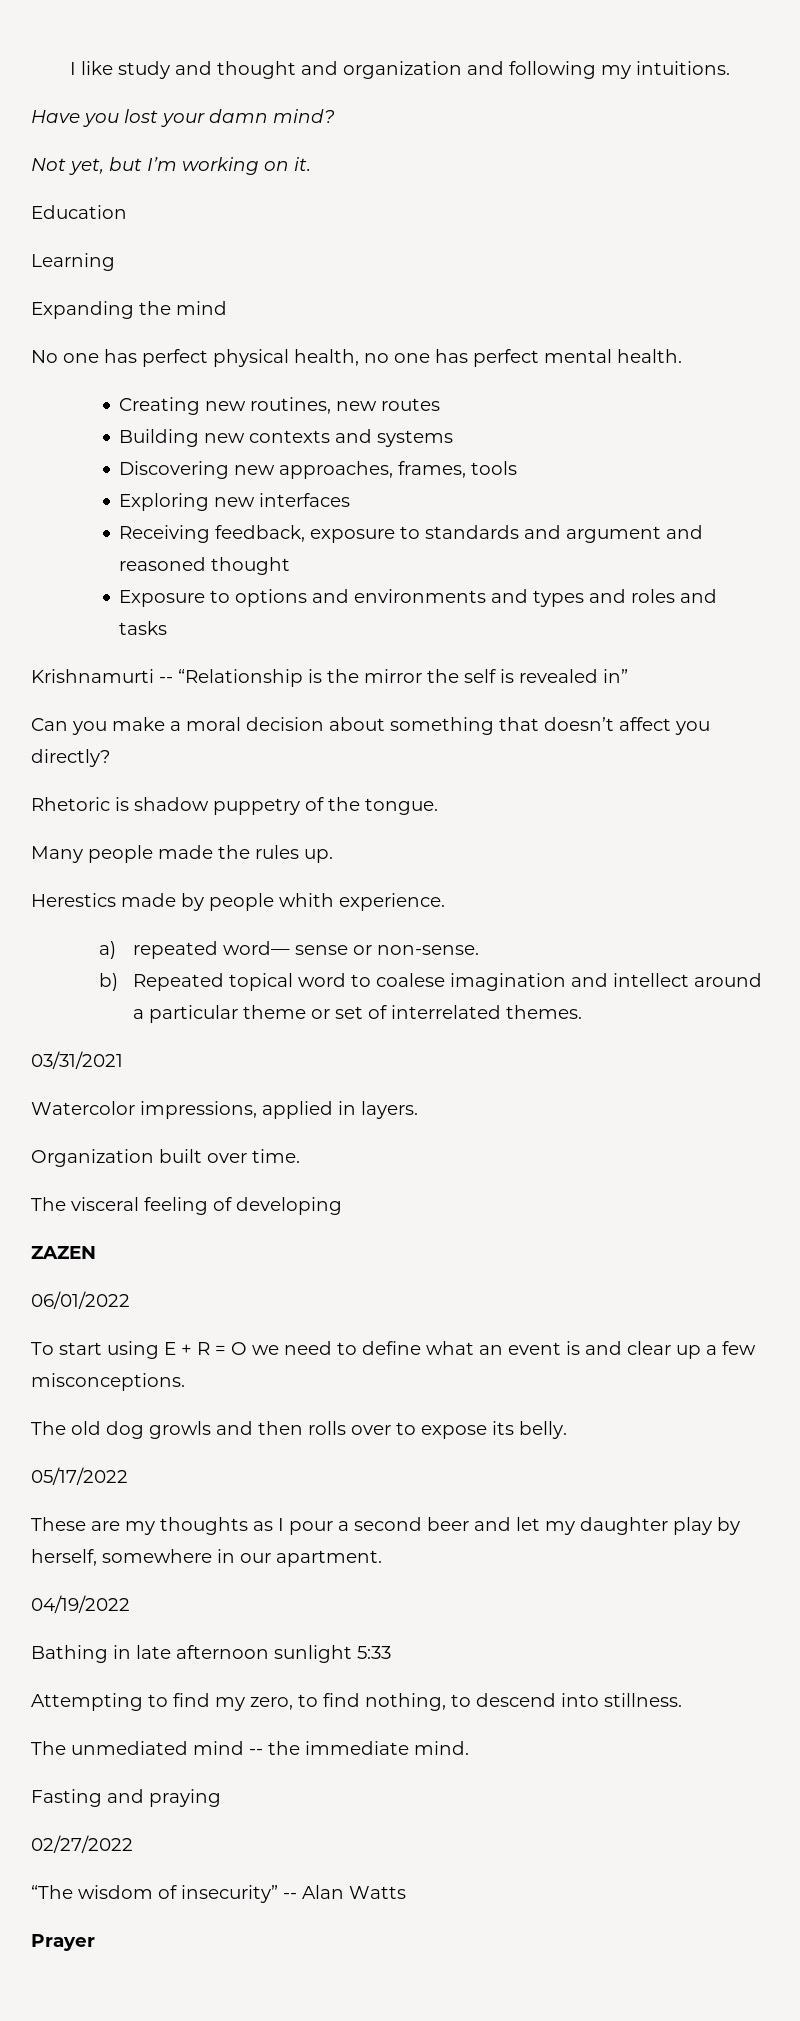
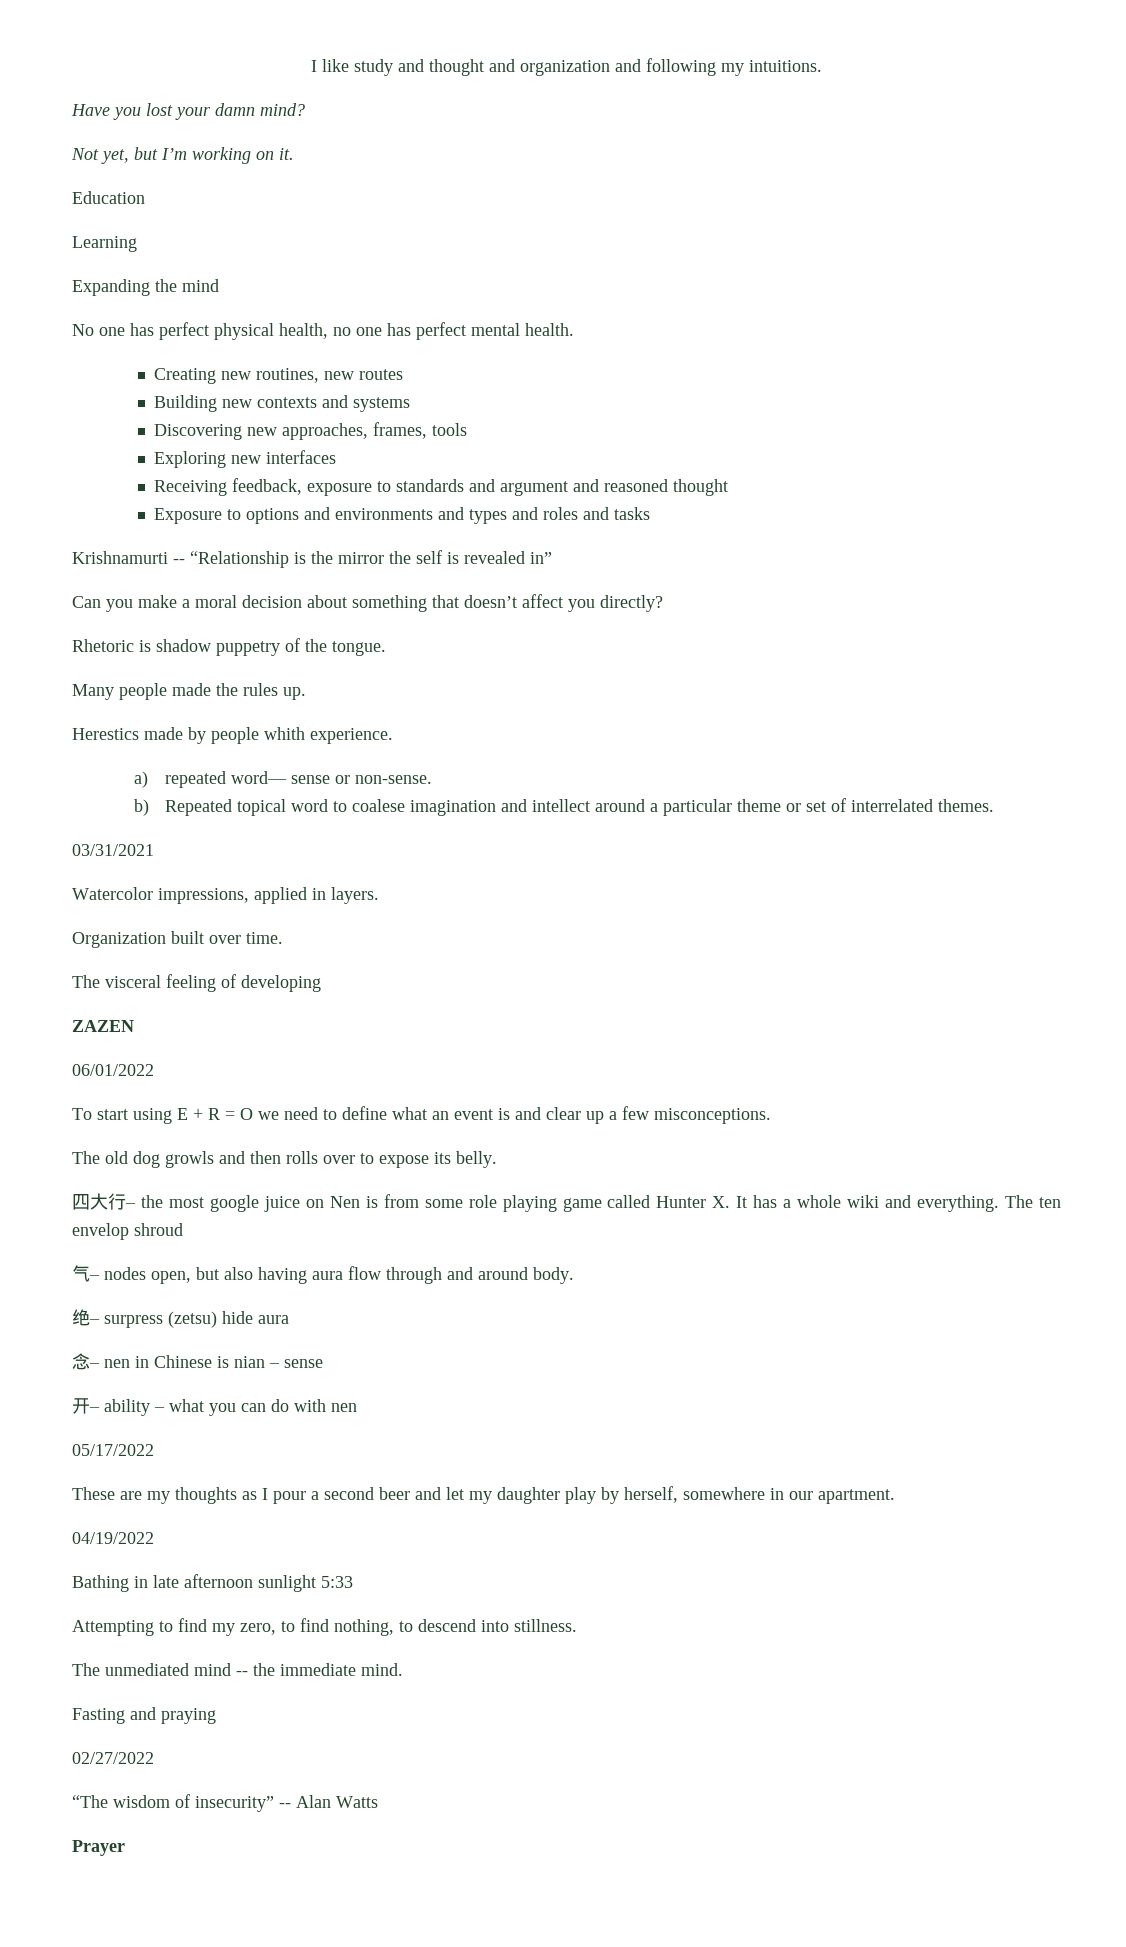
+ 四大行– the most google juice on Nen is from some role playing game called Hunter X. It has a whole wiki and everything. The ten envelop shroud
+ 气– nodes open, but also having aura flow through and around body.
+ 绝– surpress (zetsu) hide aura
+ 念– nen in Chinese is nian – sense
+ 开– ability – what you can do with nen

